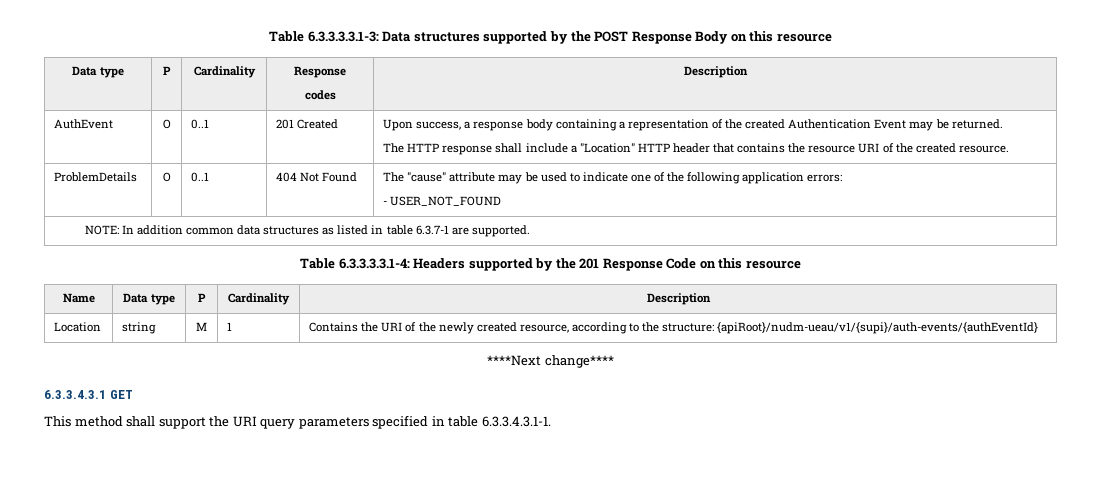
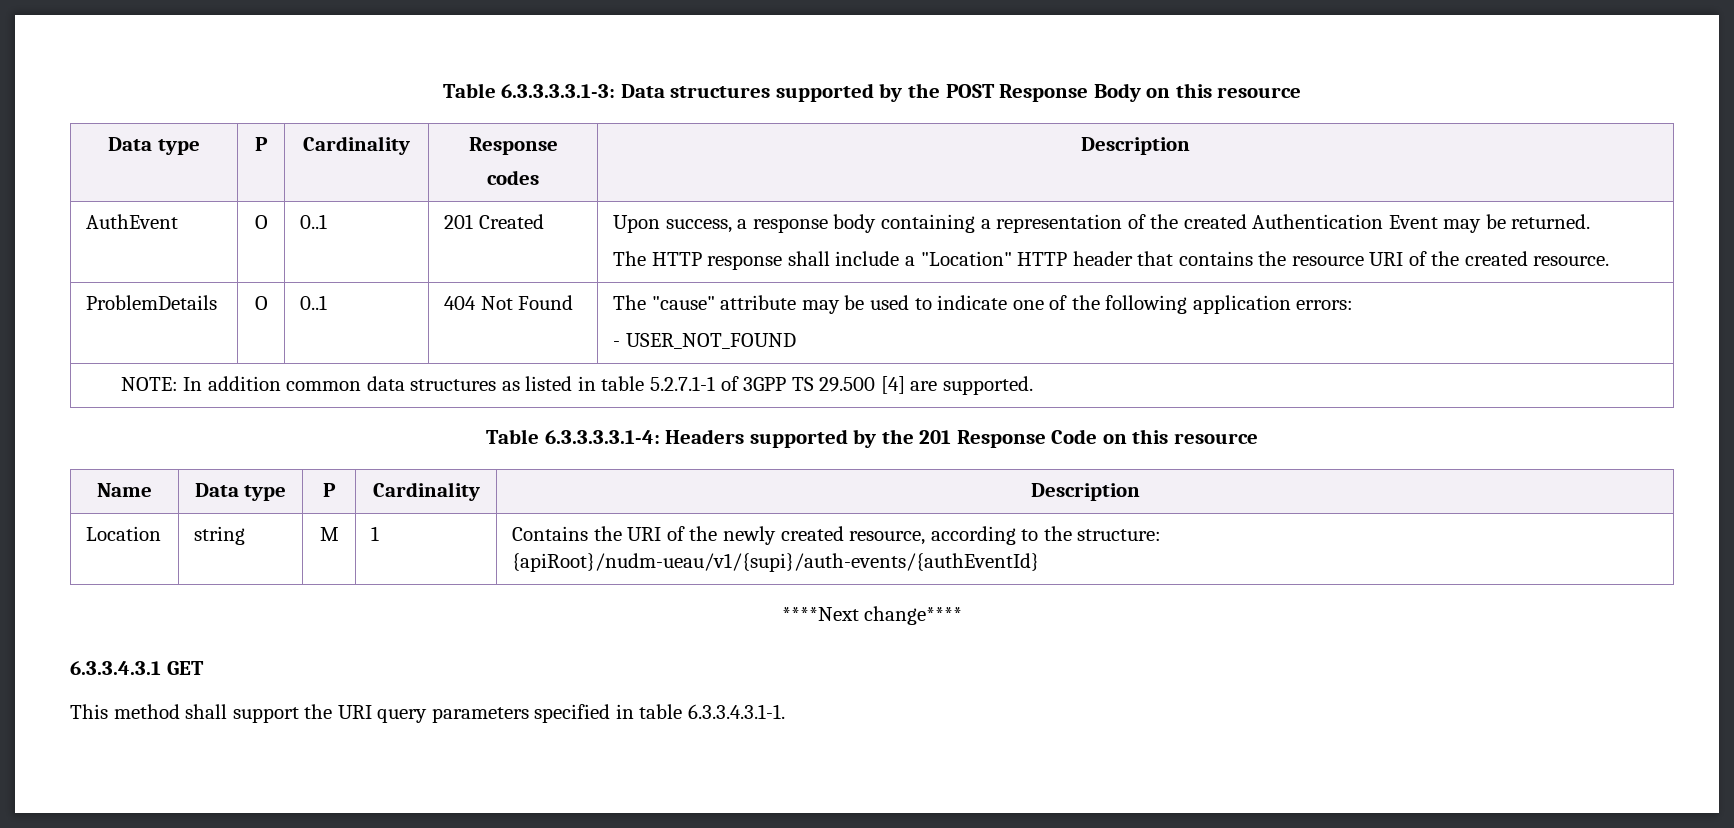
- NOTE: In addition common data structures as listed in table 6.3.7-1 are supported.
+ NOTE: In addition common data structures as listed in table 5.2.7.1-1 of 3GPP TS 29.500 [4] are supported.

